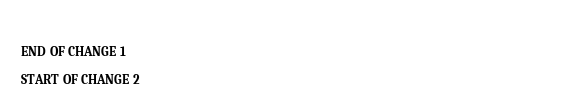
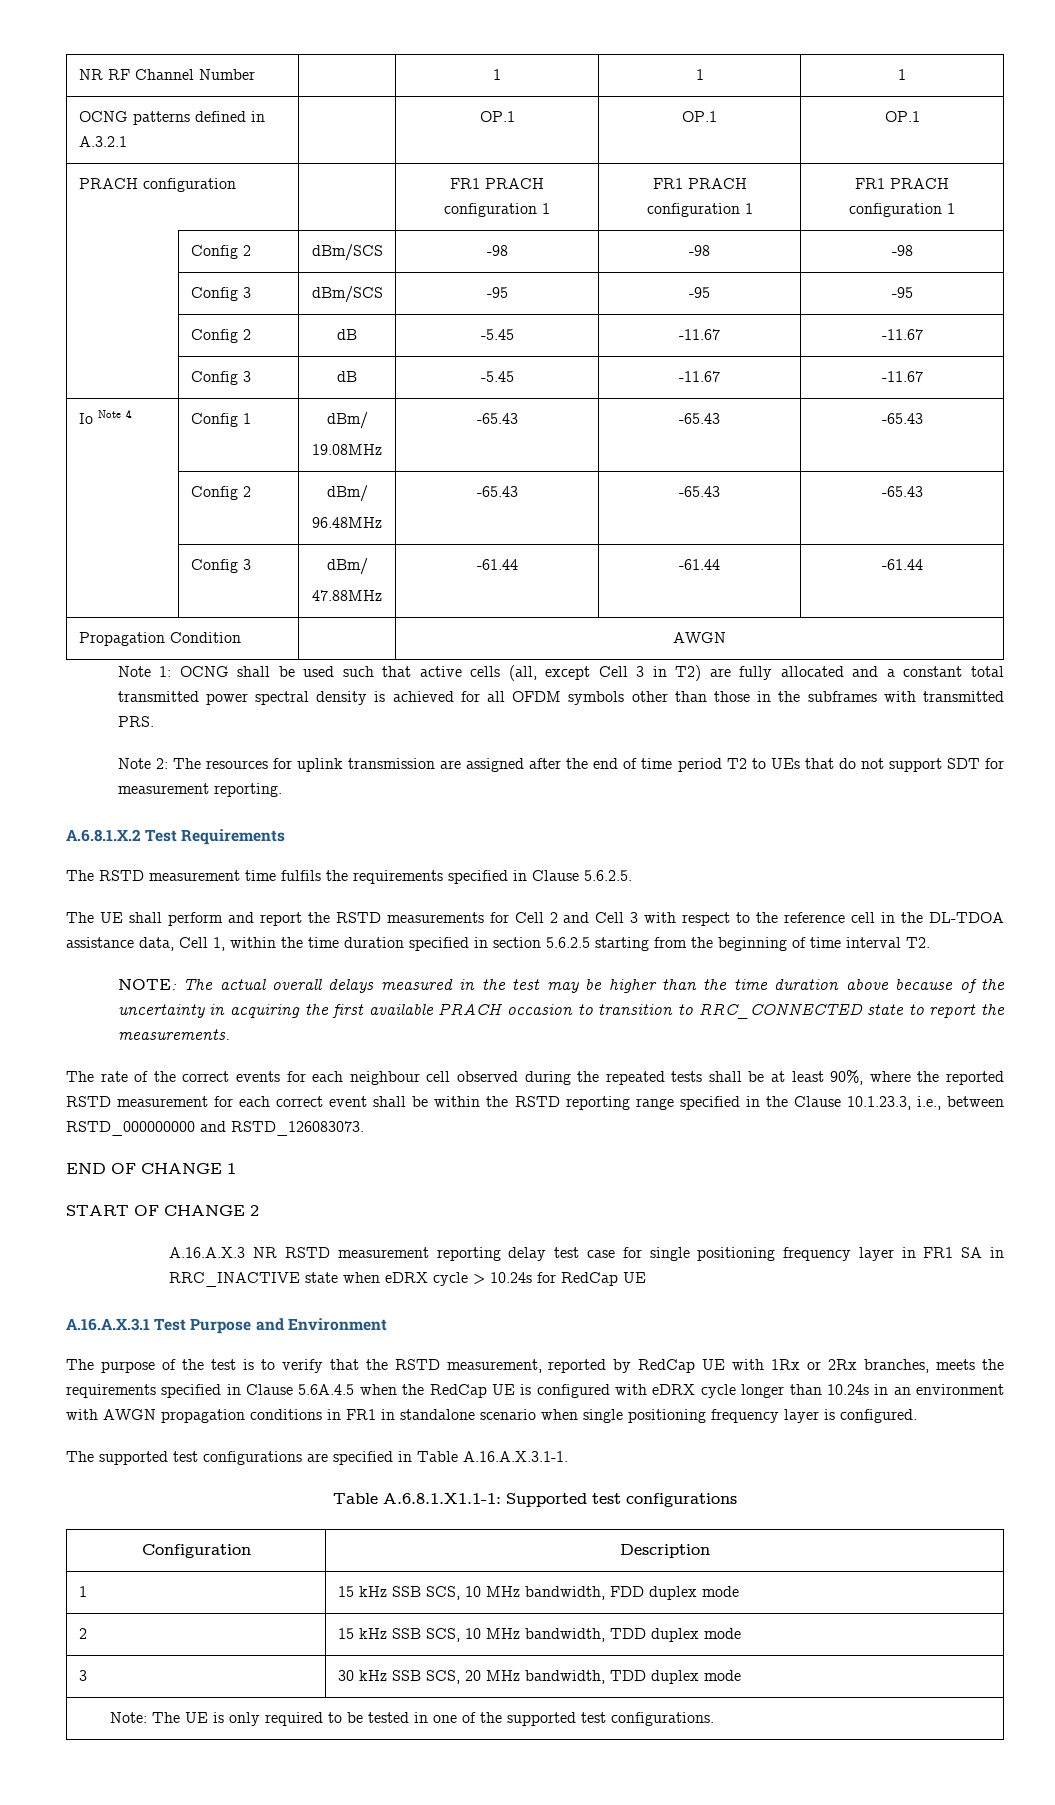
+ NR RF Channel Number | | 1 | 1 | 1
+ OCNG patterns defined in A.3.2.1 | | OP.1 | OP.1 | OP.1
+ PRACH configuration | | FR1 PRACH configuration 1 | FR1 PRACH configuration 1 | FR1 PRACH configuration 1
+ | Config 2 | dBm/SCS | -98 | -98 | -98
+ | Config 3 | dBm/SCS | -95 | -95 | -95
+ | Config 2 | dB | -5.45 | -11.67 | -11.67
+ | Config 3 | dB | -5.45 | -11.67 | -11.67
+ Io Note 4 | Config 1 | dBm/
+ 19.08MHz | -65.43 | -65.43 | -65.43
+ | Config 2 | dBm/
+ 96.48MHz | -65.43 | -65.43 | -65.43
+ | Config 3 | dBm/
+ 47.88MHz | -61.44 | -61.44 | -61.44
+ Propagation Condition | | AWGN
+ Note 1: OCNG shall be used such that active cells (all, except Cell 3 in T2) are fully allocated and a constant total transmitted power spectral density is achieved for all OFDM symbols other than those in the subframes with transmitted PRS.
+ Note 2: The resources for uplink transmission are assigned after the end of time period T2 to UEs that do not support SDT for measurement reporting.
+ A.6.8.1.X.2 Test Requirements
+ The RSTD measurement time fulfils the requirements specified in Clause 5.6.2.5.
+ The UE shall perform and report the RSTD measurements for Cell 2 and Cell 3 with respect to the reference cell in the DL-TDOA assistance data, Cell 1, within the time duration specified in section 5.6.2.5 starting from the beginning of time interval T2.
+ NOTE: The actual overall delays measured in the test may be higher than the time duration above because of the uncertainty in acquiring the first available PRACH occasion to transition to RRC_CONNECTED state to report the measurements.
+ The rate of the correct events for each neighbour cell observed during the repeated tests shall be at least 90%, where the reported RSTD measurement for each correct event shall be within the RSTD reporting range specified in the Clause 10.1.23.3, i.e., between RSTD_000000000 and RSTD_126083073.
+ A.16.A.X.3 NR RSTD measurement reporting delay test case for single positioning frequency layer in FR1 SA in RRC_INACTIVE state when eDRX cycle > 10.24s for RedCap UE
+ A.16.A.X.3.1 Test Purpose and Environment
+ The purpose of the test is to verify that the RSTD measurement, reported by RedCap UE with 1Rx or 2Rx branches, meets the requirements specified in Clause 5.6A.4.5 when the RedCap UE is configured with eDRX cycle longer than 10.24s in an environment with AWGN propagation conditions in FR1 in standalone scenario when single positioning frequency layer is configured.
+ The supported test configurations are specified in Table A.16.A.X.3.1-1.
+ Table A.6.8.1.X1.1-1: Supported test configurations
+ Configuration | Description
+ 1 | 15 kHz SSB SCS, 10 MHz bandwidth, FDD duplex mode
+ 2 | 15 kHz SSB SCS, 10 MHz bandwidth, TDD duplex mode
+ 3 | 30 kHz SSB SCS, 20 MHz bandwidth, TDD duplex mode
+ Note: The UE is only required to be tested in one of the supported test configurations.

